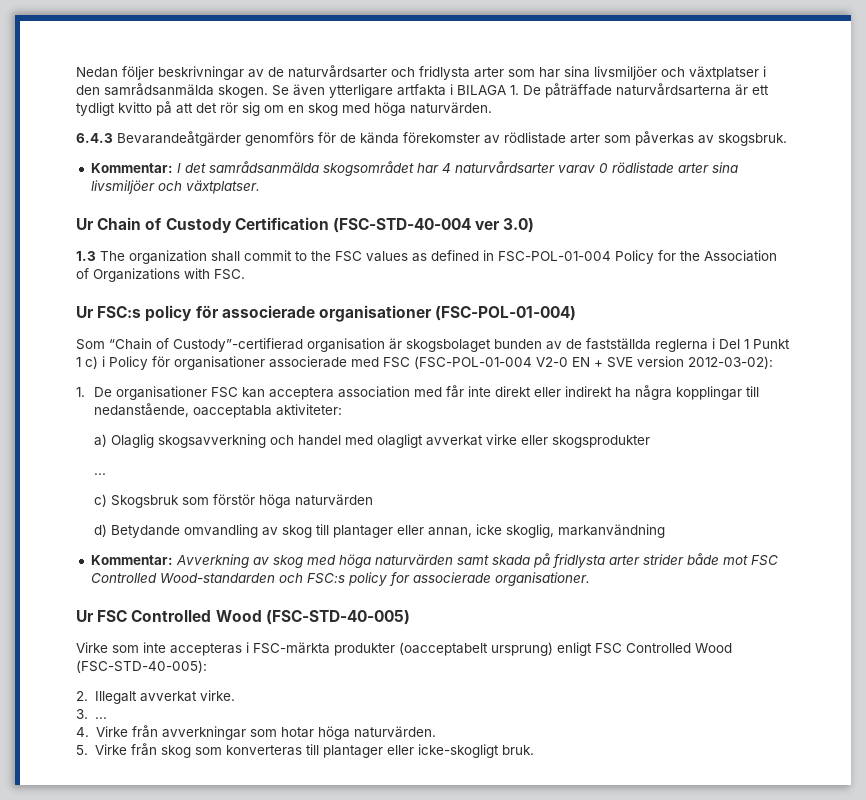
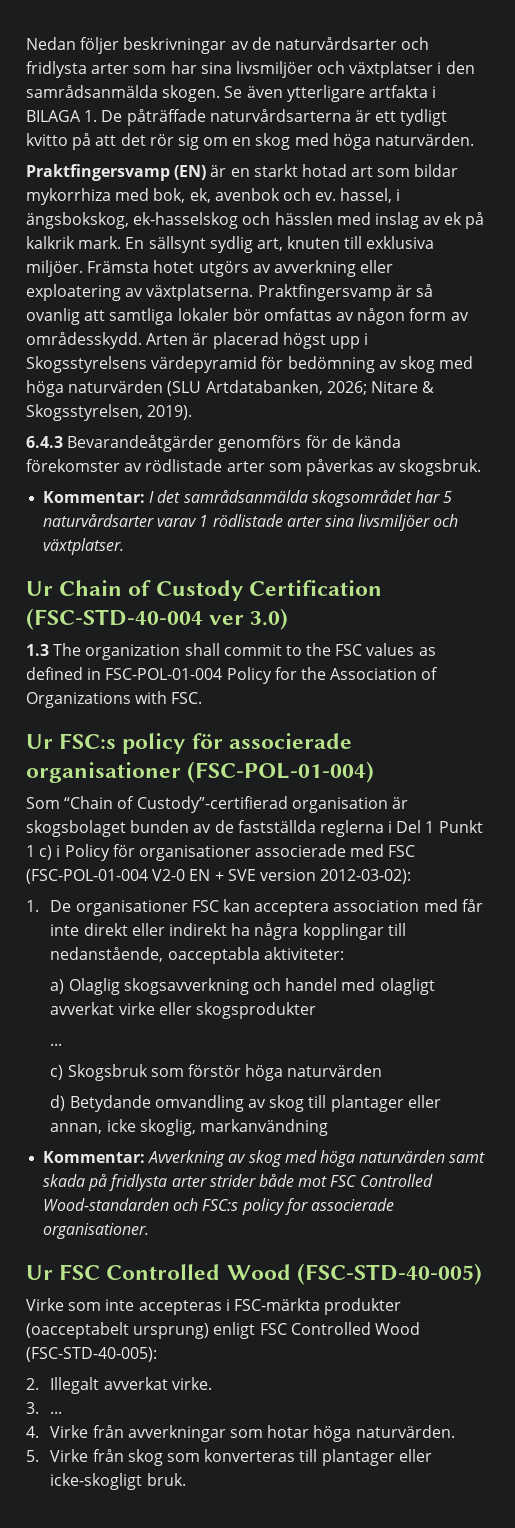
+ Praktfingersvamp (EN) är en starkt hotad art som bildar mykorrhiza med bok, ek, avenbok och ev. hassel, i ängsbokskog, ek-hasselskog och hässlen med inslag av ek på kalkrik mark. En sällsynt sydlig art, knuten till exklusiva miljöer. Främsta hotet utgörs av avverkning eller exploatering av växtplatserna. Praktfingersvamp är så ovanlig att samtliga lokaler bör omfattas av någon form av områdesskydd. Arten är placerad högst upp i Skogsstyrelsens värdepyramid för bedömning av skog med höga naturvärden (SLU Artdatabanken, 2026; Nitare & Skogsstyrelsen, 2019).
- Kommentar: I det samrådsanmälda skogsområdet har 4 naturvårdsarter varav 0 rödlistade arter sina livsmiljöer och växtplatser.
+ Kommentar: I det samrådsanmälda skogsområdet har 5 naturvårdsarter varav 1 rödlistade arter sina livsmiljöer och växtplatser.

